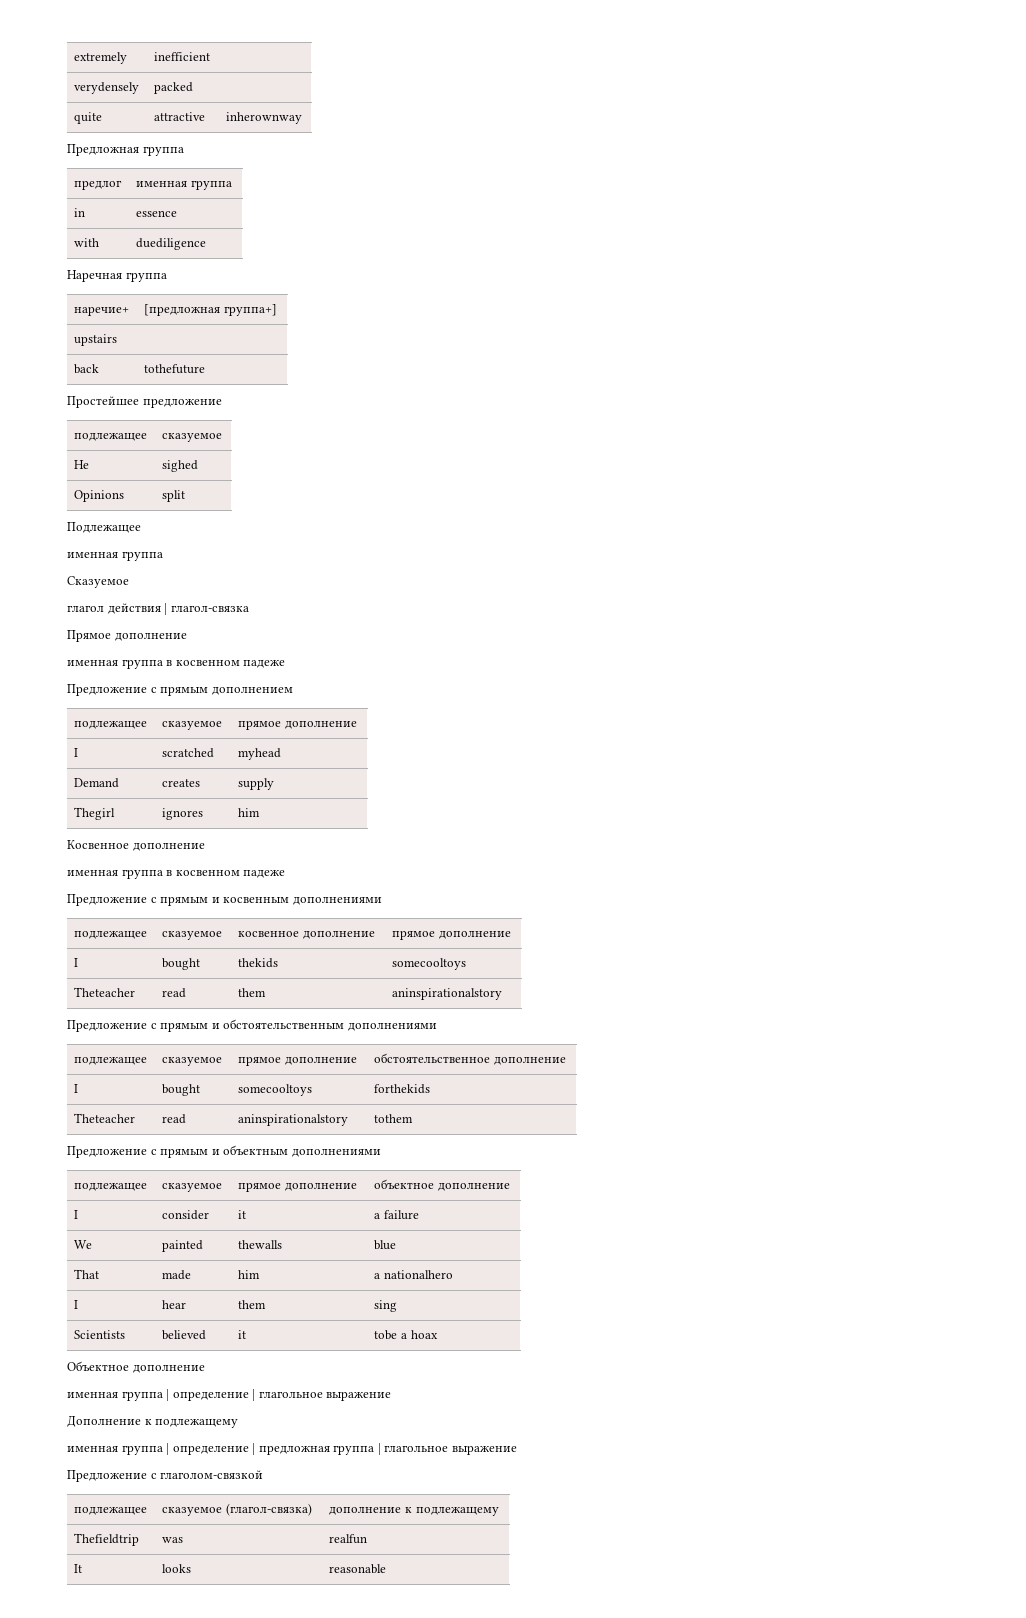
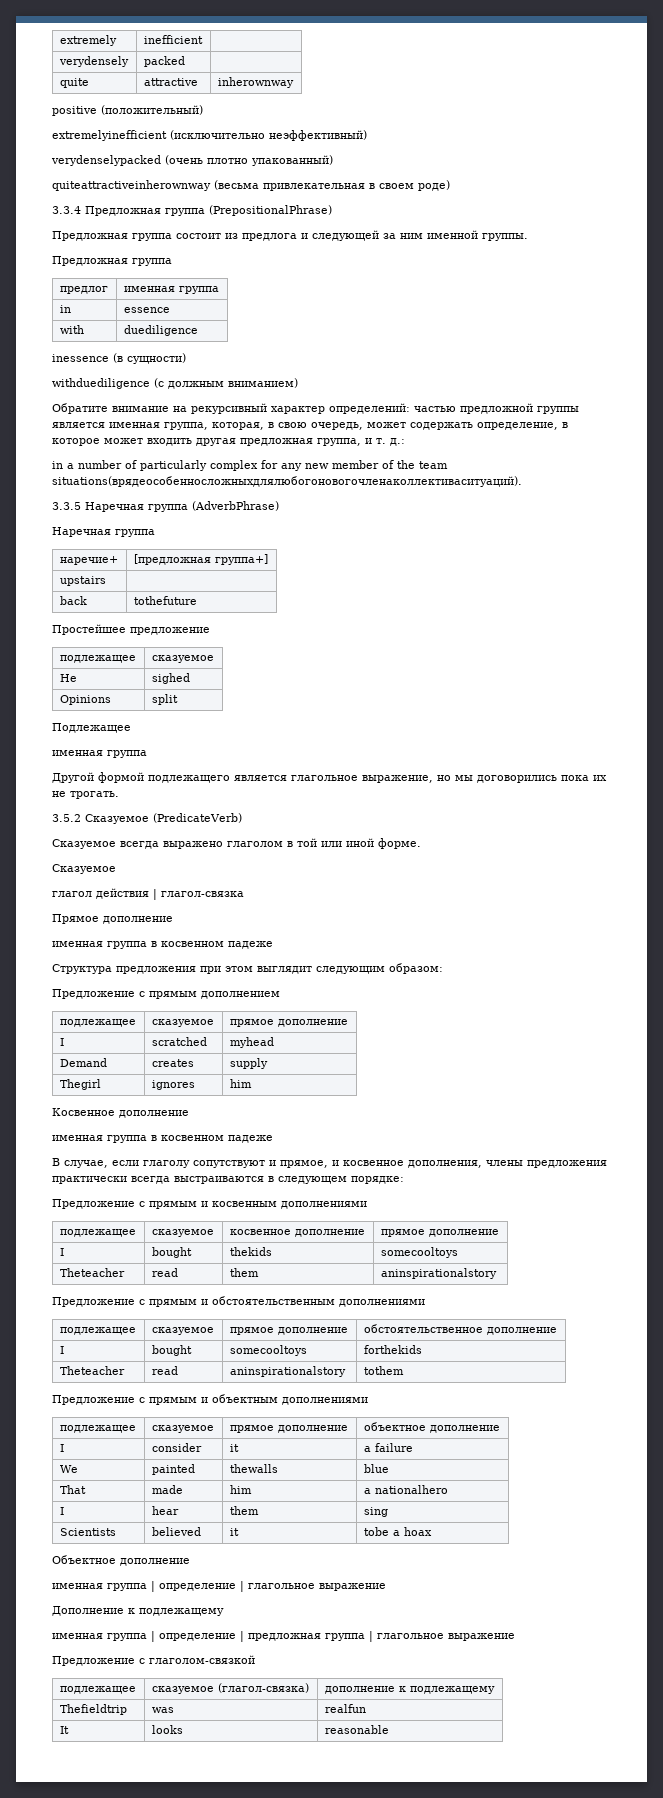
+ positive (положительный)
+ extremelyinefficient (исключительно неэффективный)
+ verydenselypacked (очень плотно упакованный)
+ quiteattractiveinherownway (весьма привлекательная в своем роде)
+ 3.3.4 Предложная группа (PrepositionalPhrase)
+ Предложная группа состоит из предлога и следующей за ним именной группы.
+ inessence (в сущности)
+ withduediligence (с должным вниманием)
+ Обратите внимание на рекурсивный характер определений: частью предложной группы является именная группа, которая, в свою очередь, может содержать определение, в которое может входить другая предложная группа, и т. д.:
+ in a number of particularly complex for any new member of the team situations(врядеособенносложныхдлялюбогоновогочленаколлективаситуаций).
+ 3.3.5 Наречная группа (AdverbPhrase)
+ Другой формой подлежащего является глагольное выражение, но мы договорились пока их не трогать.
+ 3.5.2 Сказуемое (PredicateVerb)
+ Сказуемое всегда выражено глаголом в той или иной форме.
+ Структура предложения при этом выглядит следующим образом:
+ В случае, если глаголу сопутствуют и прямое, и косвенное дополнения, члены предложения практически всегда выстраиваются в следующем порядке:

